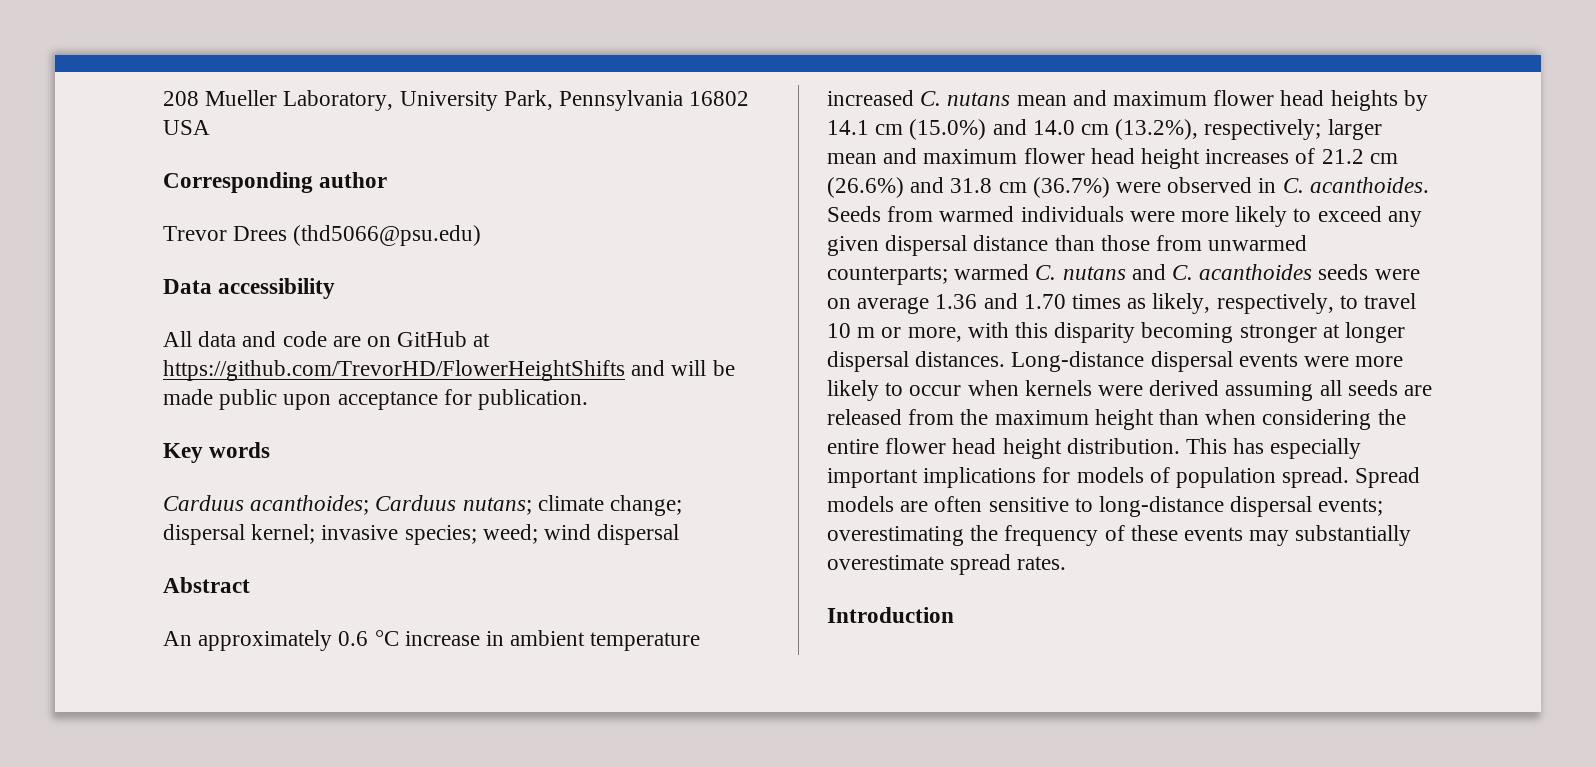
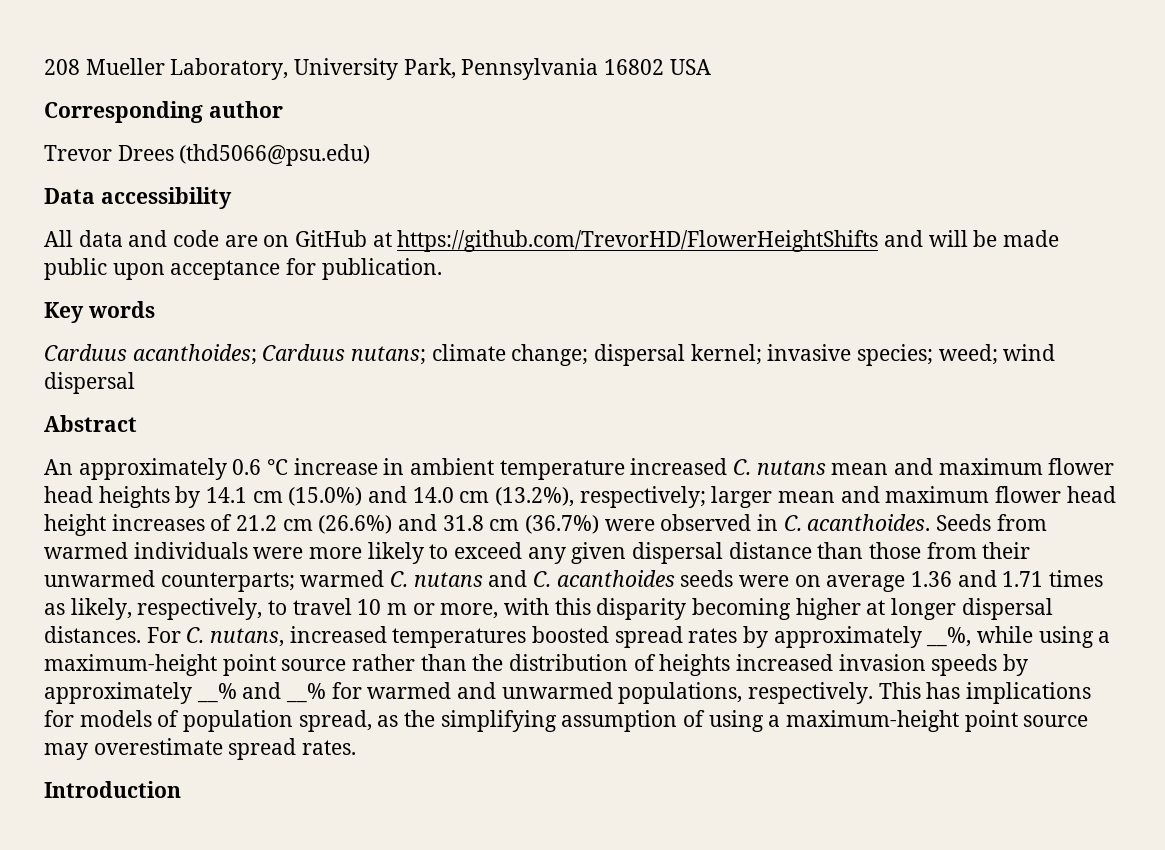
- Seeds from warmed individuals were more likely to exceed any given dispersal distance than those from unwarmed counterparts; warmed C. nutans and C. acanthoides seeds were on average 1.36 and 1.70 times as likely, respectively, to travel 10 m or more, with this disparity becoming stronger at longer dispersal distances.
+ Seeds from warmed individuals were more likely to exceed any given dispersal distance than those from their unwarmed counterparts; warmed C. nutans and C. acanthoides seeds were on average 1.36 and 1.71 times as likely, respectively, to travel 10 m or more, with this disparity becoming higher at longer dispersal distances.
- Long-distance dispersal events were more likely to occur when kernels were derived assuming all seeds are released from the maximum height than when considering the entire flower head height distribution. This has especially important implications for models of population spread. Spread models are often sensitive to long-distance dispersal events; overestimating the frequency of these events may substantially overestimate spread rates.
+ For C. nutans, increased temperatures boosted spread rates by approximately __%, while using a maximum-height point source rather than the distribution of heights increased invasion speeds by approximately __% and __% for warmed and unwarmed populations, respectively. This has implications for models of population spread, as the simplifying assumption of using a maximum-height point source may overestimate spread rates.

